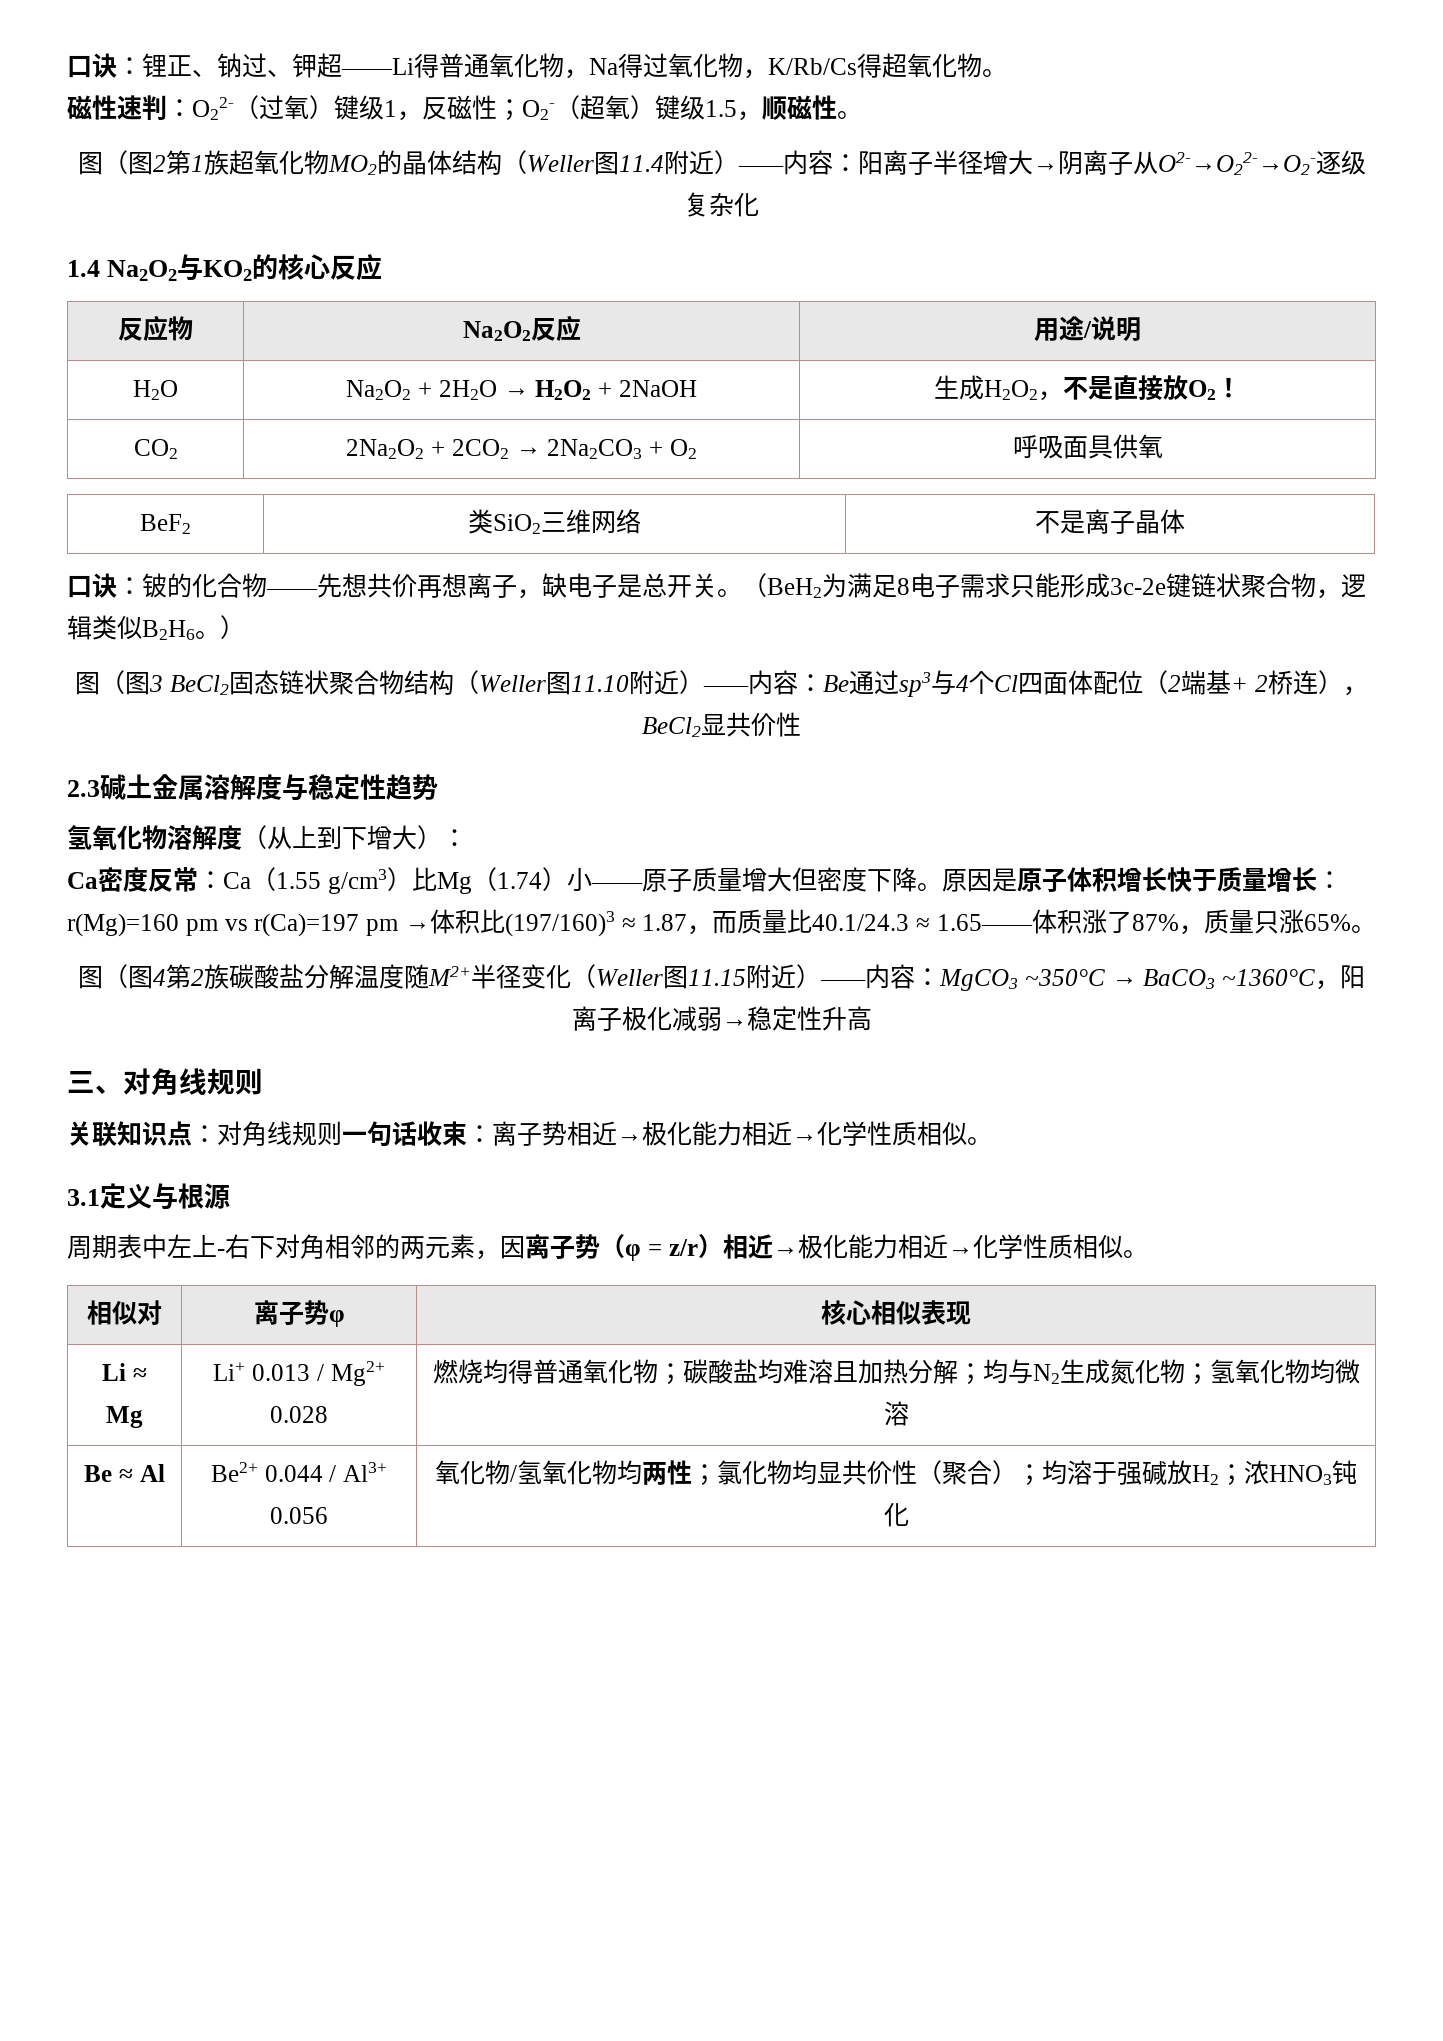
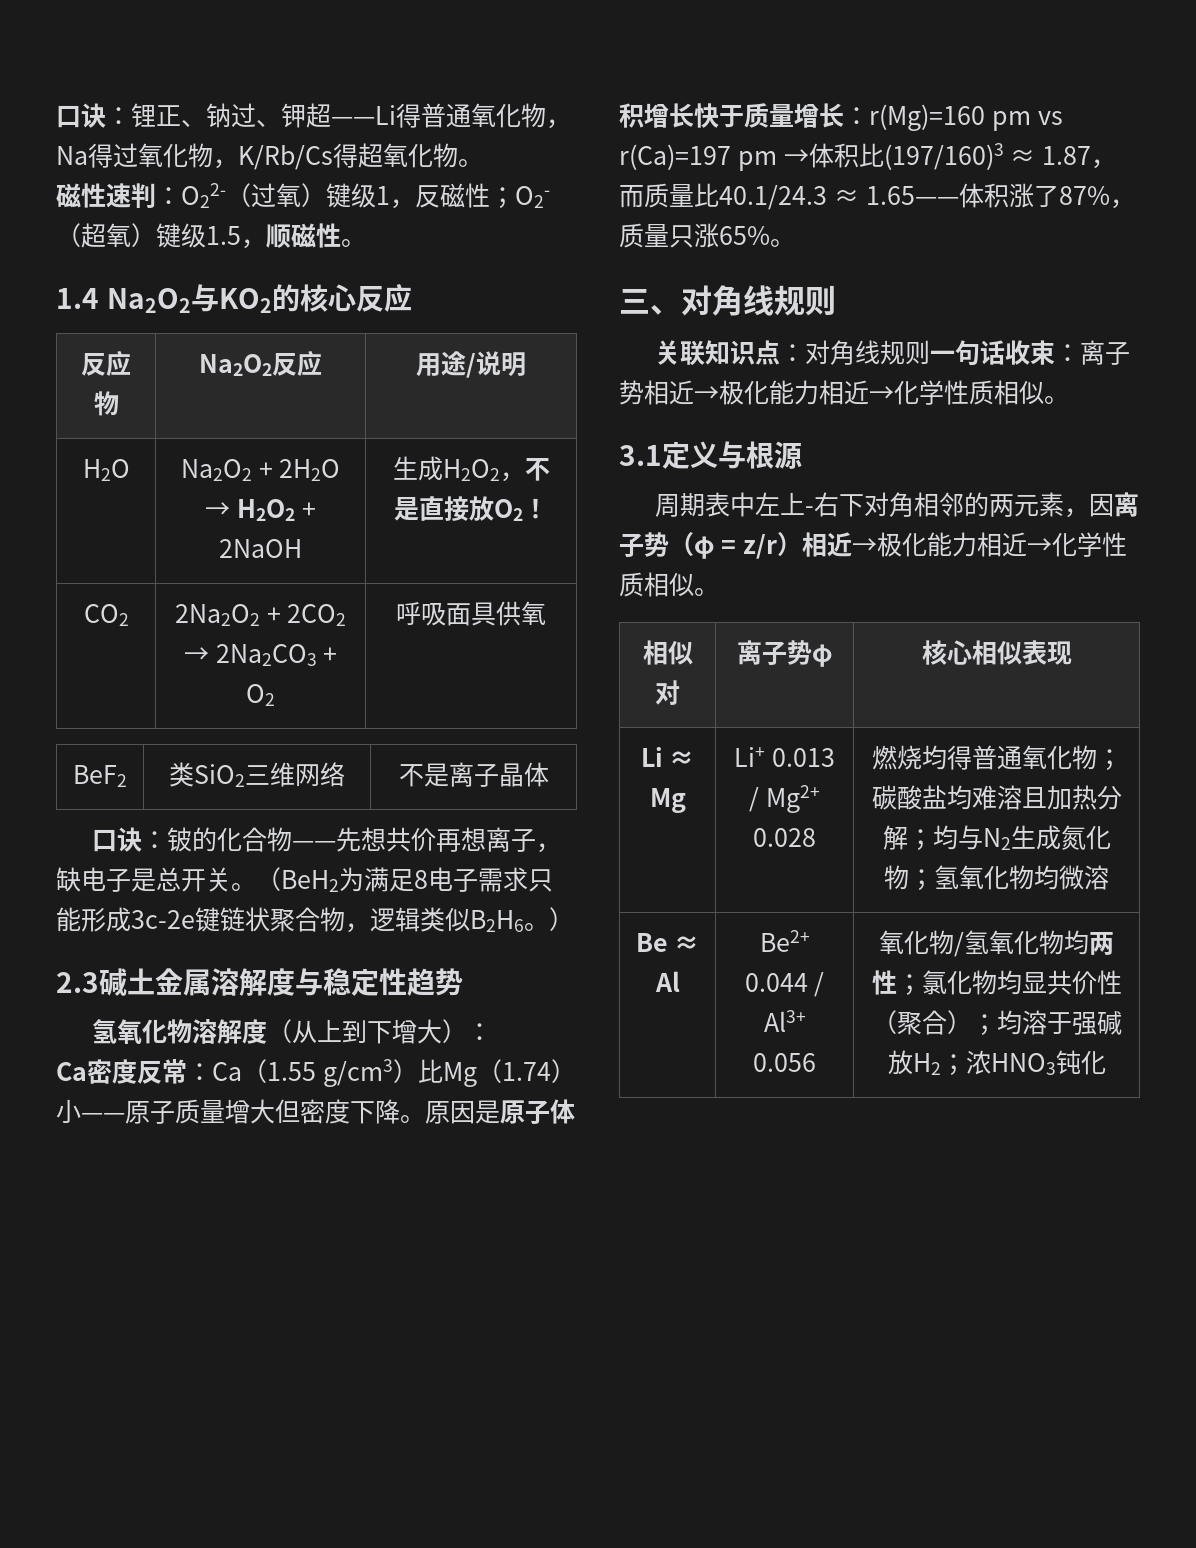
- 图（图2第1族超氧化物MO2的晶体结构（Weller图11.4附近）——内容：阳离子半径增大→阴离子从O2-→O22-→O2-逐级复杂化
- 图（图3 BeCl2固态链状聚合物结构（Weller图11.10附近）——内容：Be通过sp3与4个Cl四面体配位（2端基+ 2桥连），BeCl2显共价性
- 图（图4第2族碳酸盐分解温度随M2+半径变化（Weller图11.15附近）——内容：MgCO3 ~350°C → BaCO3 ~1360°C，阳离子极化减弱→稳定性升高

